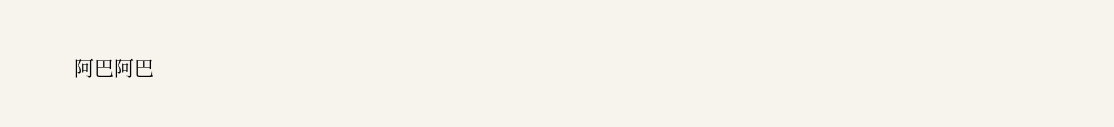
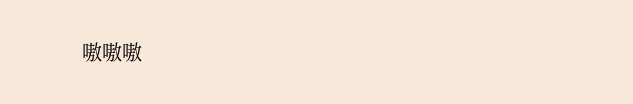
- 阿巴阿巴
+ 嗷嗷嗷

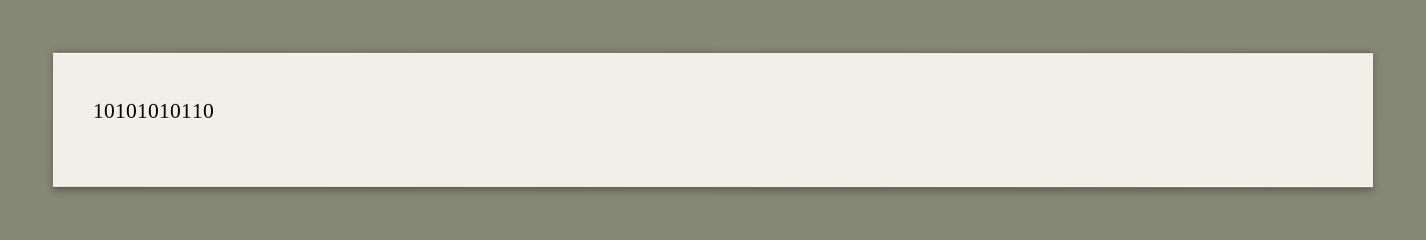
- 嗷嗷嗷
+ 10101010110

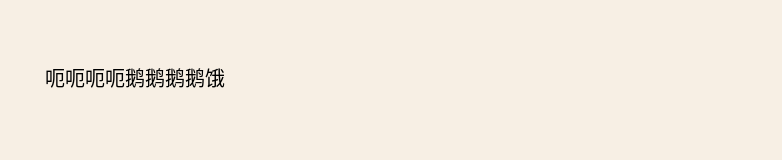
- 10101010110
+ 呃呃呃呃鹅鹅鹅鹅饿

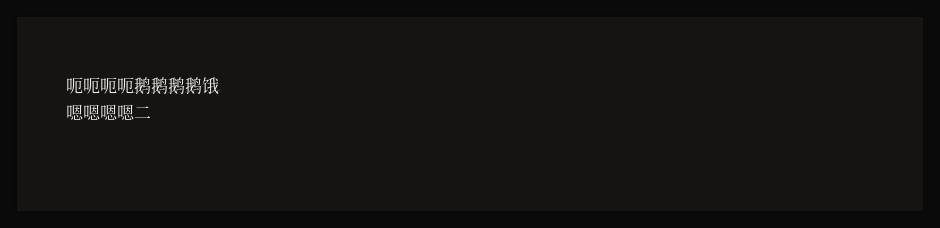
+ 嗯嗯嗯嗯二

